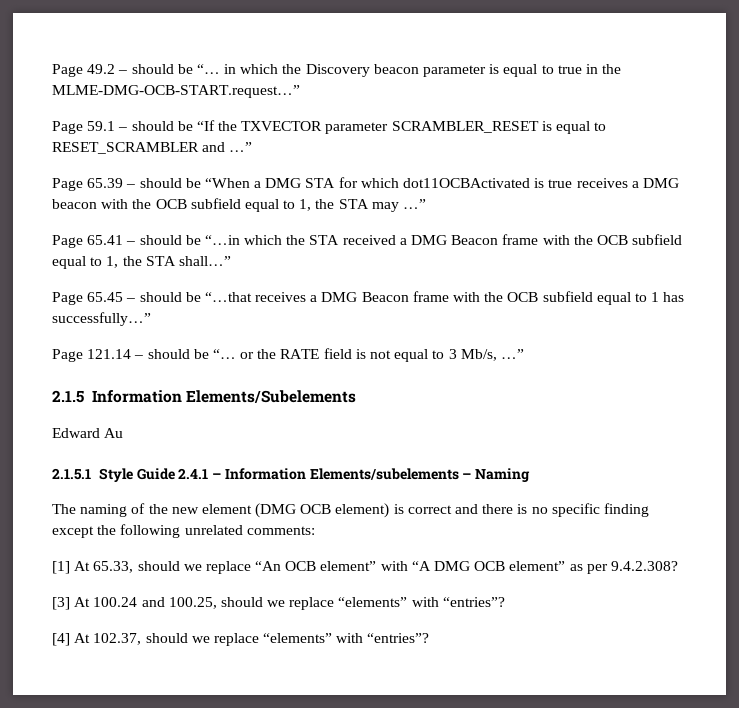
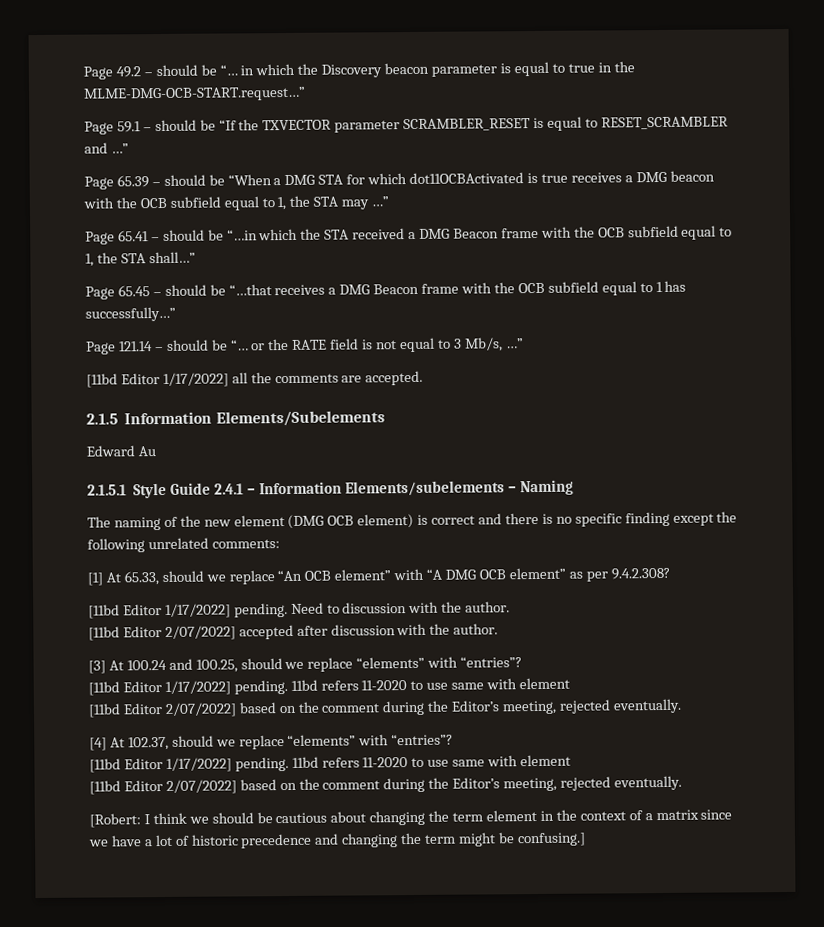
+ [11bd Editor 1/17/2022] all the comments are accepted.
+ [11bd Editor 1/17/2022] pending. Need to discussion with the author.
+ [11bd Editor 2/07/2022] accepted after discussion with the author.
  [3] At 100.24 and 100.25, should we replace “elements” with “entries”?
+ [11bd Editor 1/17/2022] pending. 11bd refers 11-2020 to use same with element
+ [11bd Editor 2/07/2022] based on the comment during the Editor’s meeting, rejected eventually.
  [4] At 102.37, should we replace “elements” with “entries”?
+ [11bd Editor 1/17/2022] pending. 11bd refers 11-2020 to use same with element
+ [11bd Editor 2/07/2022] based on the comment during the Editor’s meeting, rejected eventually.
+ [Robert: I think we should be cautious about changing the term element in the context of a matrix since we have a lot of historic precedence and changing the term might be confusing.]

